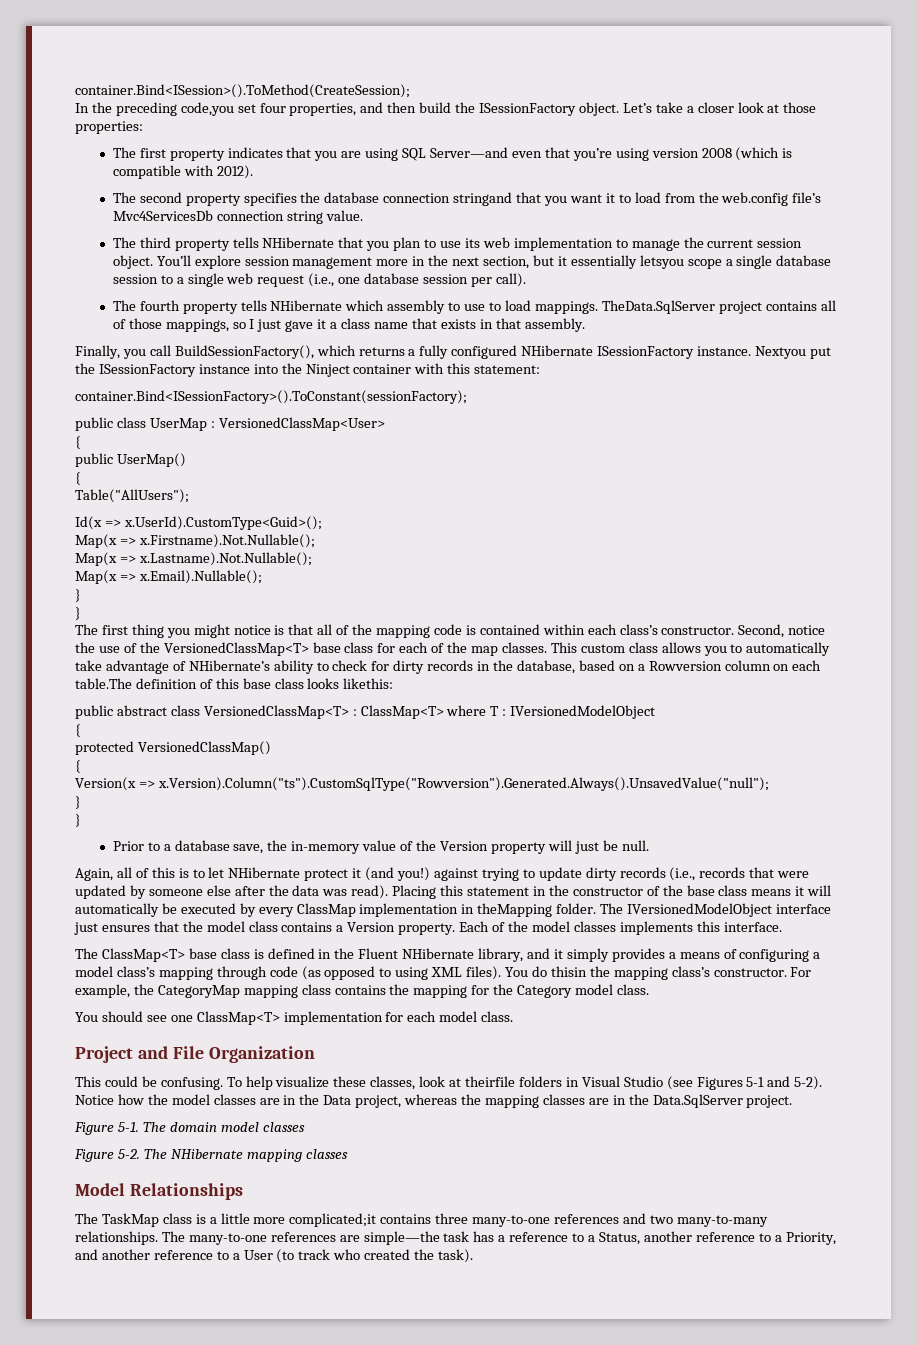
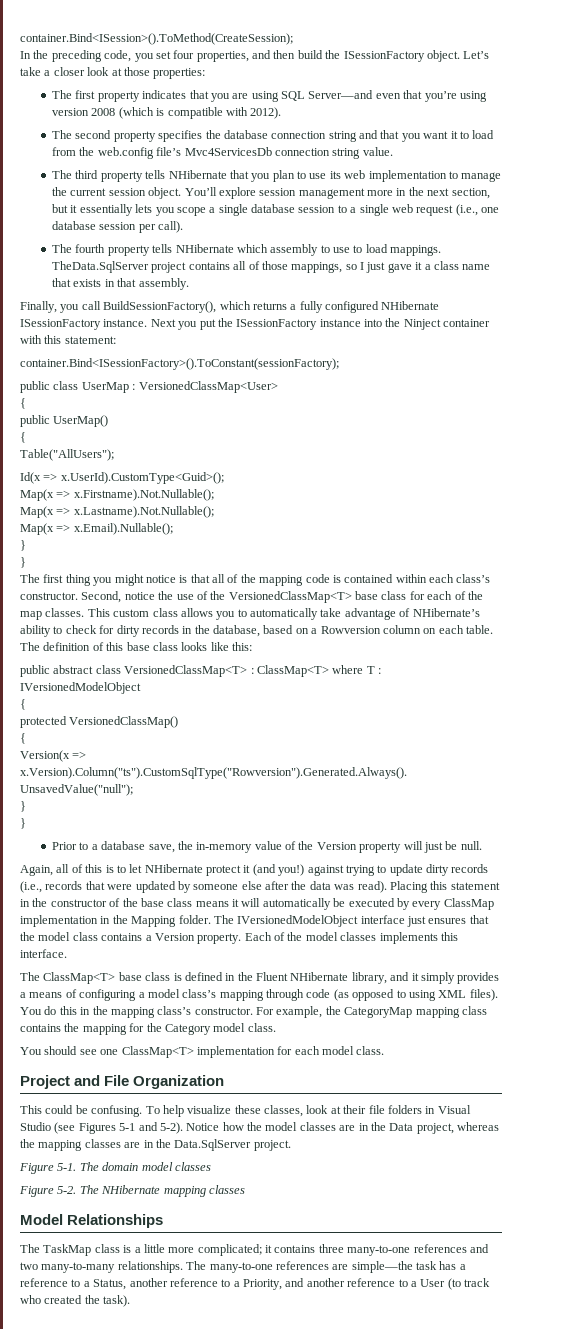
- In the preceding code,you set four properties, and then build the ISessionFactory object.
+ In the preceding code, you set four properties, and then build the ISessionFactory object.
- The second property specifies the database connection stringand that you want it to load from the web.config file’s Mvc4ServicesDb connection string value.
+ The second property specifies the database connection string and that you want it to load from the web.config file’s Mvc4ServicesDb connection string value.
- You’ll explore session management more in the next section, but it essentially letsyou scope a single database session to a single web request (i.e., one database session per call).
+ You’ll explore session management more in the next section, but it essentially lets you scope a single database session to a single web request (i.e., one database session per call).
- Nextyou put the ISessionFactory instance into the Ninject container with this statement:
+ Next you put the ISessionFactory instance into the Ninject container with this statement:
- This custom class allows you to automatically take advantage of NHibernate’s ability to check for dirty records in the database, based on a Rowversion column on each table.The definition of this base class looks likethis:
+ This custom class allows you to automatically take advantage of NHibernate’s ability to check for dirty records in the database, based on a Rowversion column on each table. The definition of this base class looks like this:
- Placing this statement in the constructor of the base class means it will automatically be executed by every ClassMap implementation in theMapping folder.
+ Placing this statement in the constructor of the base class means it will automatically be executed by every ClassMap implementation in the Mapping folder.
- You do thisin the mapping class’s constructor.
+ You do this in the mapping class’s constructor.
- To help visualize these classes, look at theirfile folders in Visual Studio (see Figures 5-1 and 5-2).
+ To help visualize these classes, look at their file folders in Visual Studio (see Figures 5-1 and 5-2).
- The TaskMap class is a little more complicated;it contains three many-to-one references and two many-to-many relationships.
+ The TaskMap class is a little more complicated; it contains three many-to-one references and two many-to-many relationships.

